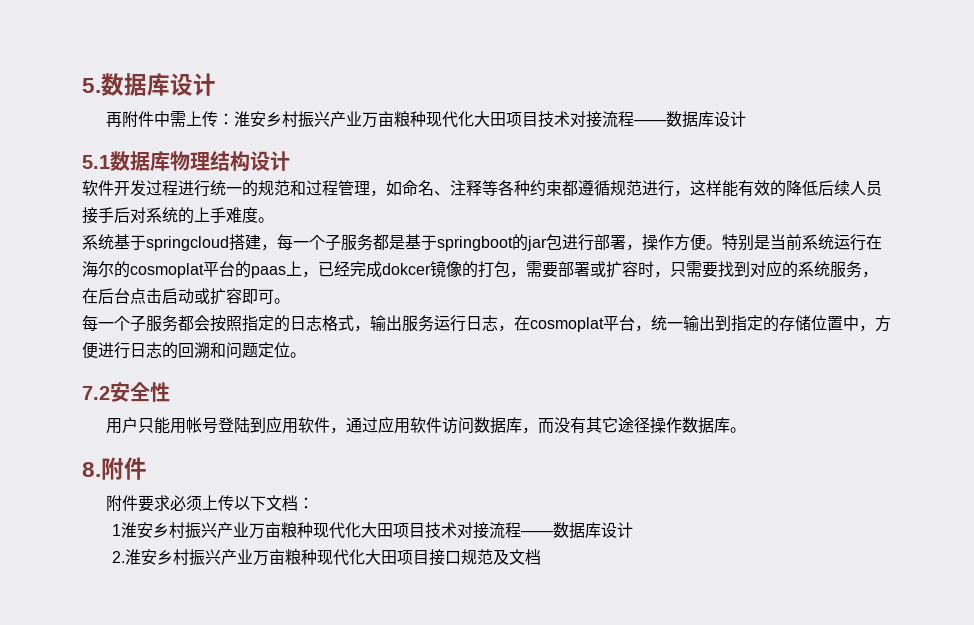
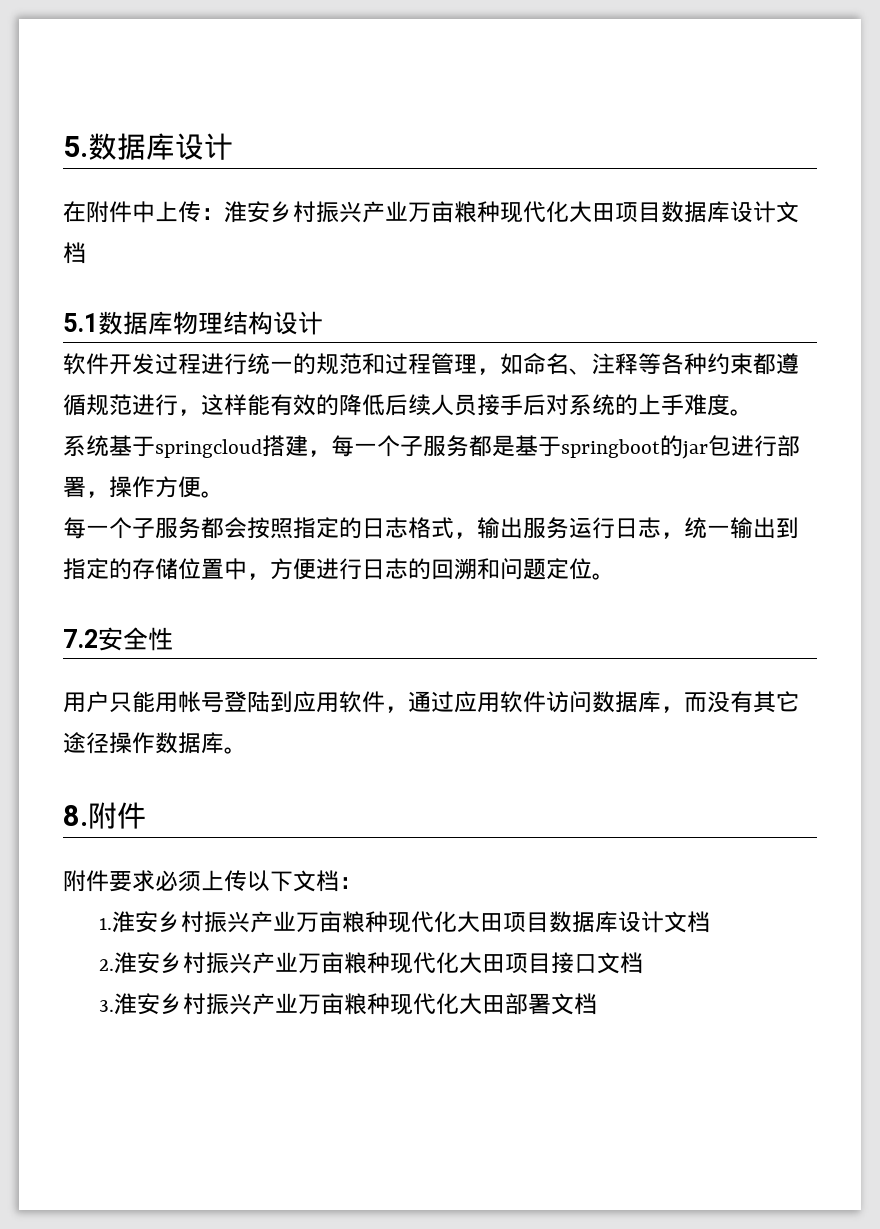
- 再附件中需上传：淮安乡村振兴产业万亩粮种现代化大田项目技术对接流程——数据库设计
+ 在附件中上传：淮安乡村振兴产业万亩粮种现代化大田项目数据库设计文档
- 特别是当前系统运行在海尔的cosmoplat平台的paas上，已经完成dokcer镜像的打包，需要部署或扩容时，只需要找到对应的系统服务，在后台点击启动或扩容即可。
- 每一个子服务都会按照指定的日志格式，输出服务运行日志，在cosmoplat平台，统一输出到指定的存储位置中，方便进行日志的回溯和问题定位。
+ 每一个子服务都会按照指定的日志格式，输出服务运行日志，统一输出到指定的存储位置中，方便进行日志的回溯和问题定位。
- 1淮安乡村振兴产业万亩粮种现代化大田项目技术对接流程——数据库设计
+ 1.淮安乡村振兴产业万亩粮种现代化大田项目数据库设计文档
- 2.淮安乡村振兴产业万亩粮种现代化大田项目接口规范及文档
+ 2.淮安乡村振兴产业万亩粮种现代化大田项目接口文档
+ 3.淮安乡村振兴产业万亩粮种现代化大田部署文档

